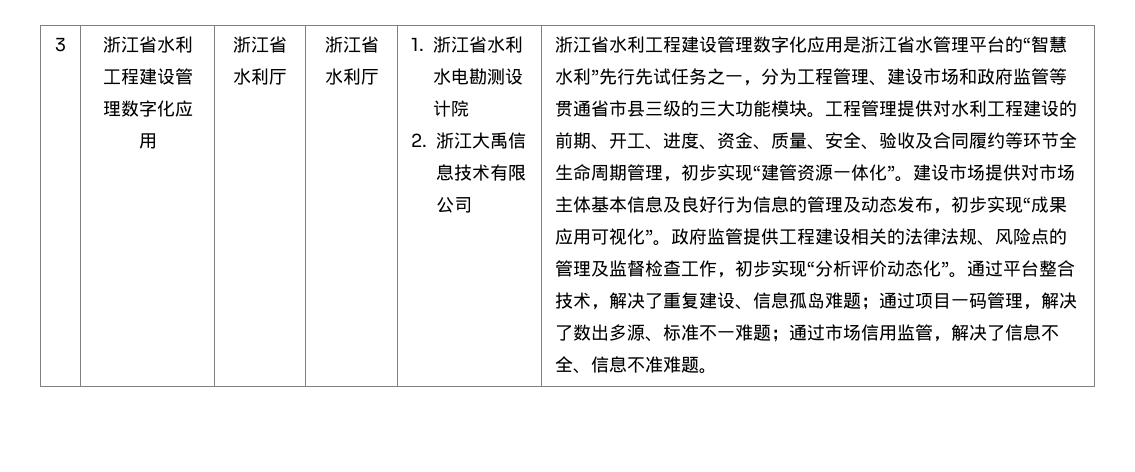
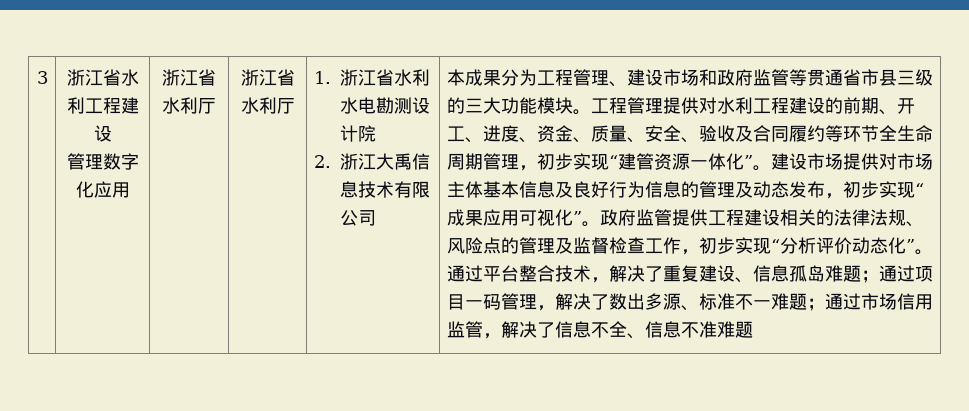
- 3 | 浙江省水利工程建设管理数字化应用
+ 3 | 浙江省水利工程建设
+ 管理数字化应用
- 浙江省水利工程建设管理数字化应用是浙江省水管理平台的“智慧水利”先行先试任务之一，分为工程管理、建设市场和政府监管等贯通省市县三级的三大功能模块。
+ 本成果分为工程管理、建设市场和政府监管等贯通省市县三级的三大功能模块。
- 通过平台整合技术，解决了重复建设、信息孤岛难题；通过项目一码管理，解决了数出多源、标准不一难题；通过市场信用监管，解决了信息不全、信息不准难题。
+ 通过平台整合技术，解决了重复建设、信息孤岛难题；通过项目一码管理，解决了数出多源、标准不一难题；通过市场信用监管，解决了信息不全、信息不准难题

